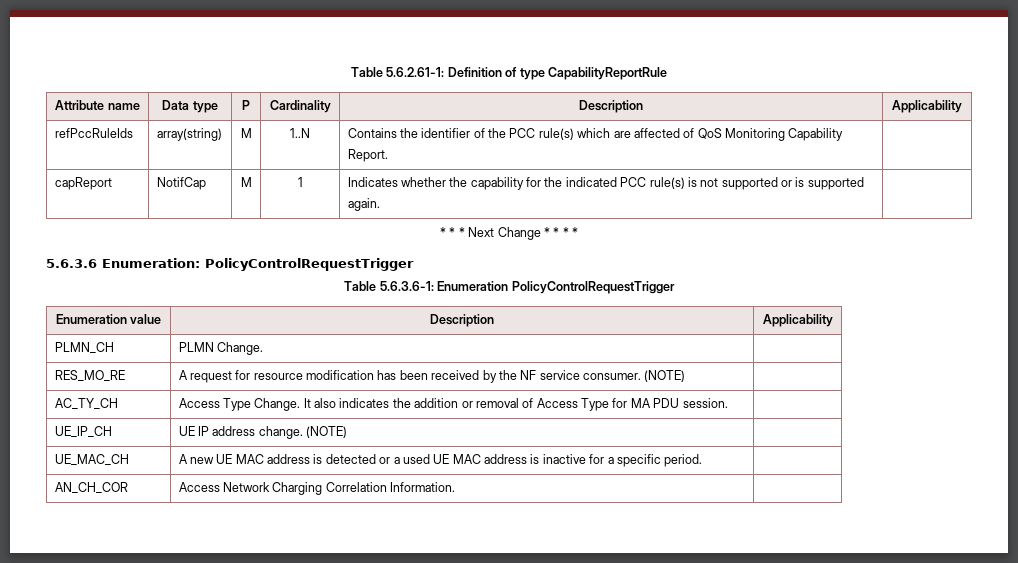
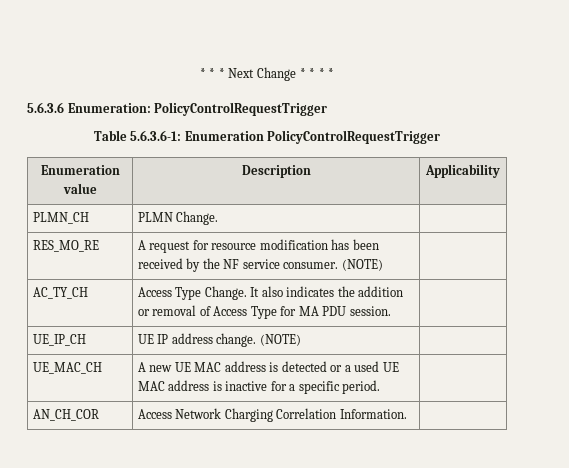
- Table 5.6.2.61-1: Definition of type CapabilityReportRule
- Attribute name | Data type | P | Cardinality | Description | Applicability
- refPccRuleIds | array(string) | M | 1..N | Contains the identifier of the PCC rule(s) which are affected of QoS Monitoring Capability Report. |
- capReport | NotifCap | M | 1 | Indicates whether the capability for the indicated PCC rule(s) is not supported or is supported again. |

